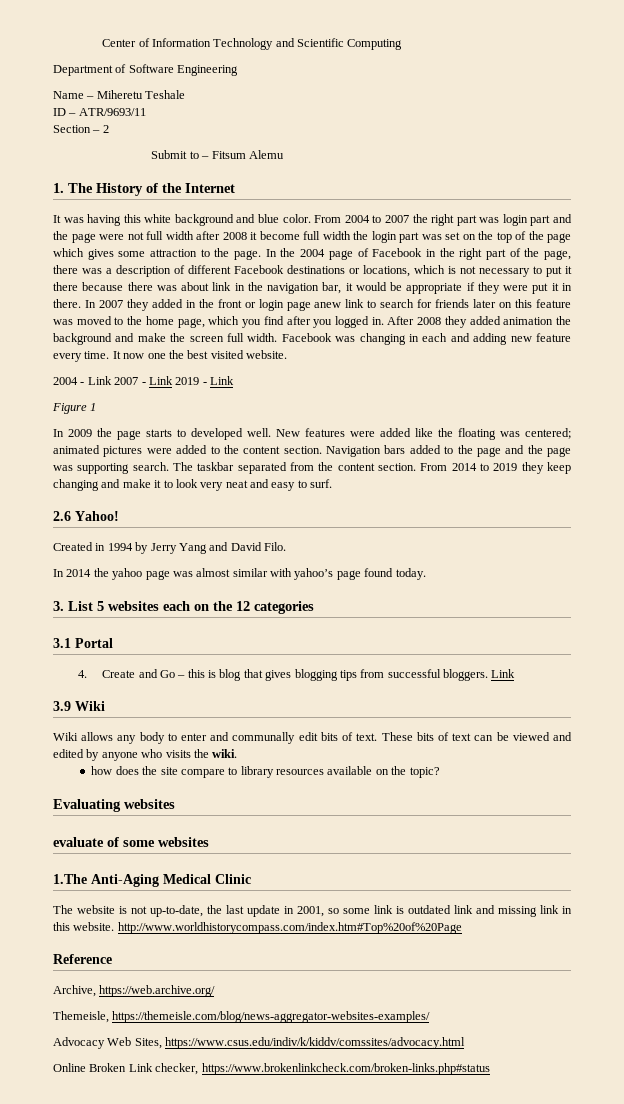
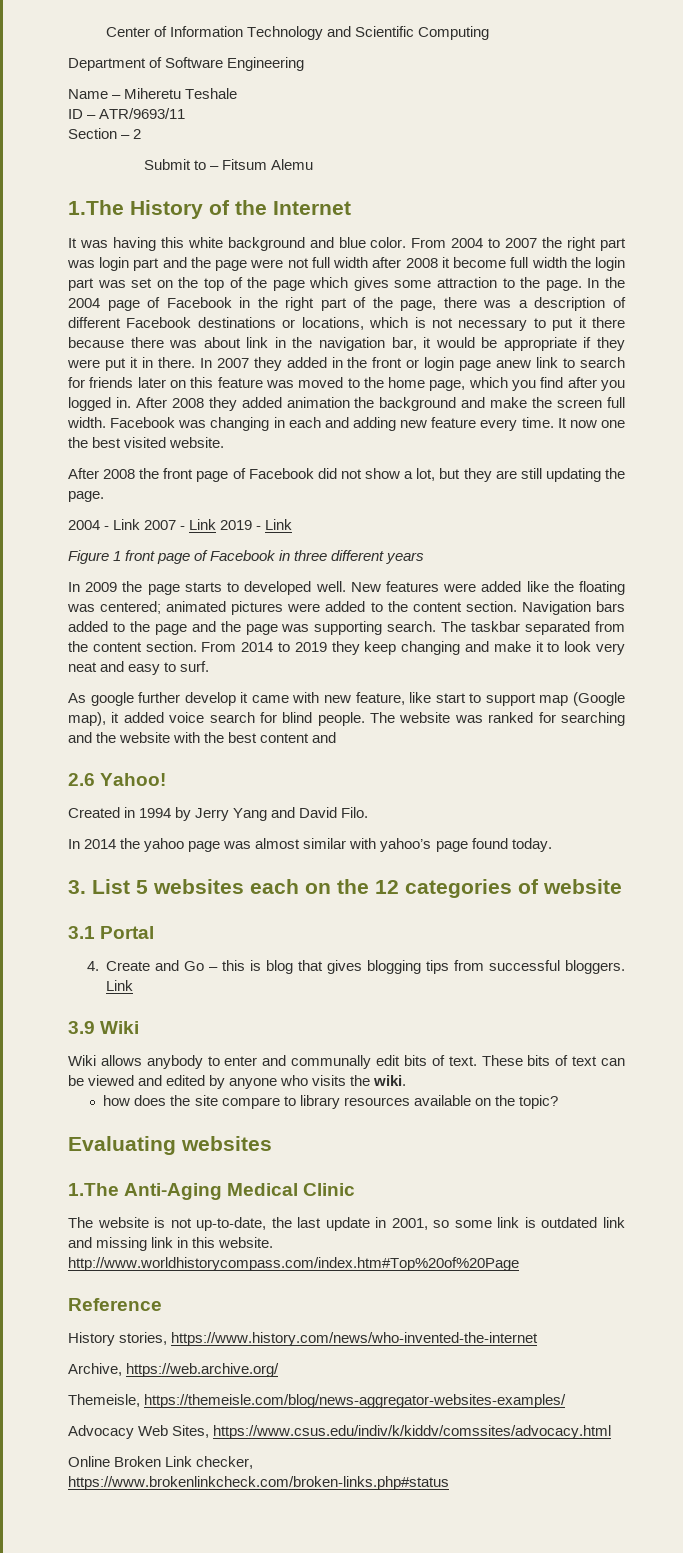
- 1. The History of the Internet
+ 1.The History of the Internet
+ After 2008 the front page of Facebook did not show a lot, but they are still updating the page.
- Figure 1
+ Figure 1 front page of Facebook in three different years
+ As google further develop it came with new feature, like start to support map (Google map), it added voice search for blind people. The website was ranked for searching and the website with the best content and
- 3. List 5 websites each on the 12 categories
+ 3. List 5 websites each on the 12 categories of website
- Wiki allows any body to enter and communally edit bits of text.
+ Wiki allows anybody to enter and communally edit bits of text.
- evaluate of some websites
+ History stories, https://www.history.com/news/who-invented-the-internet

